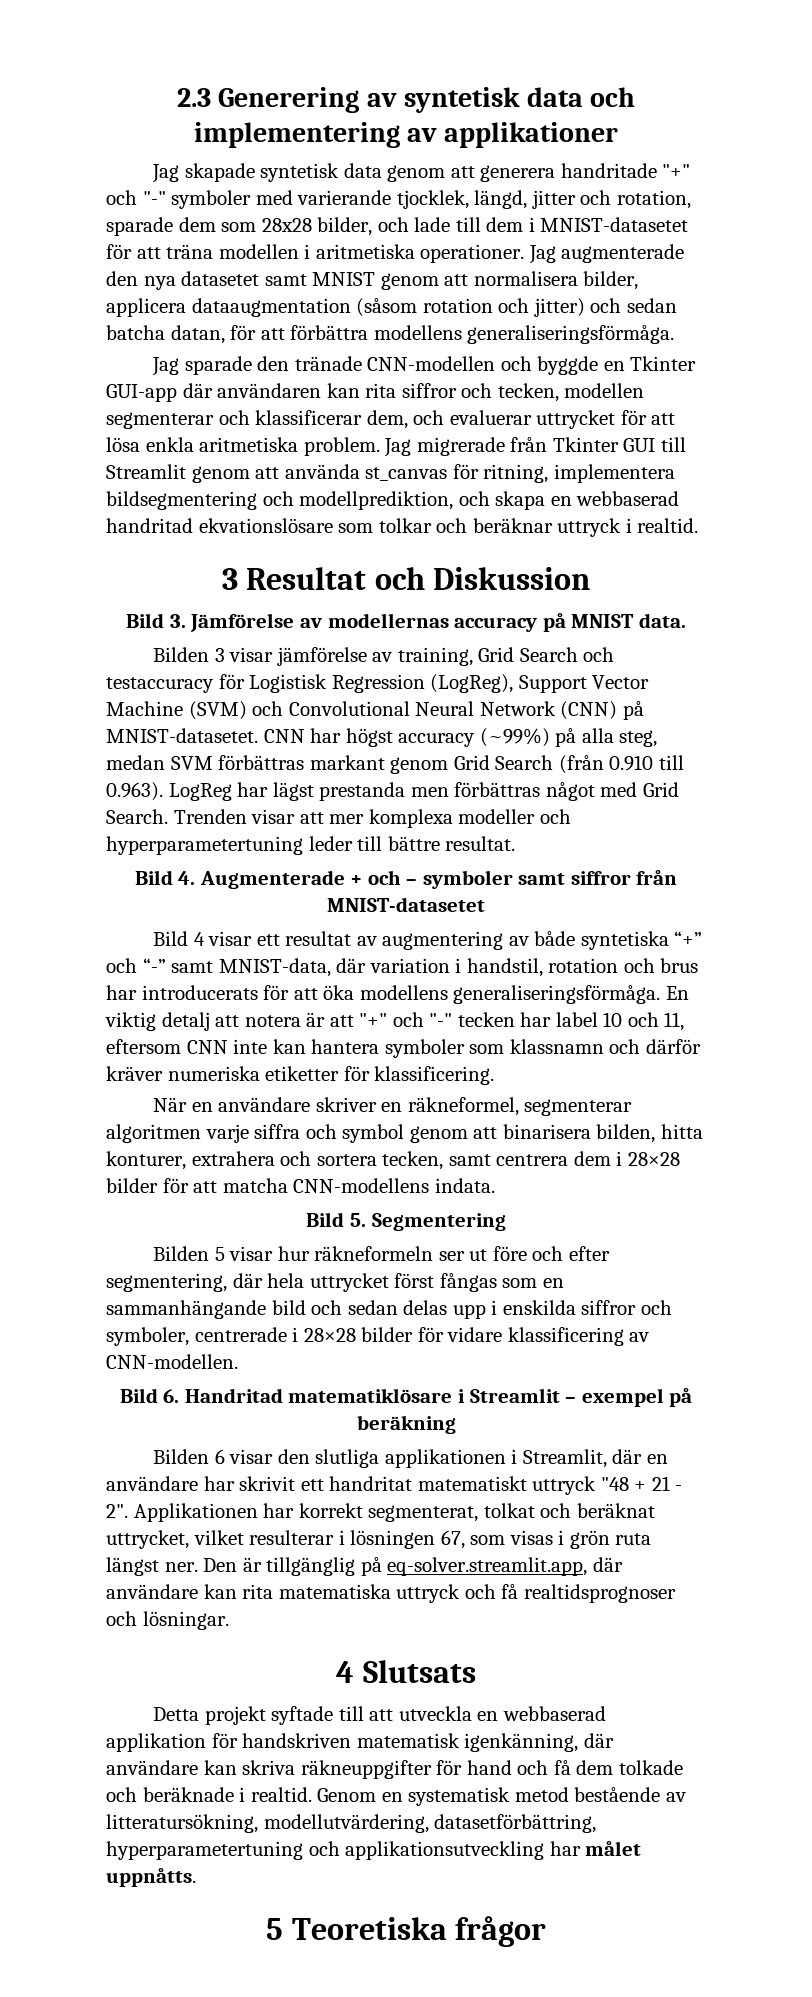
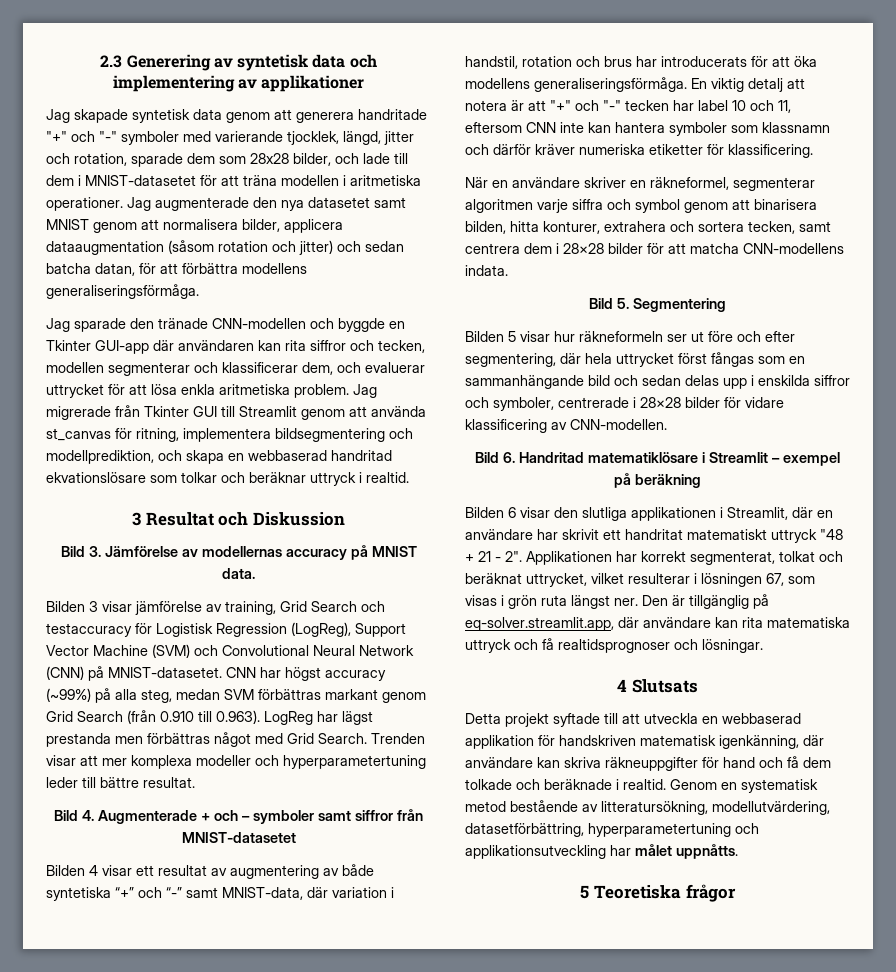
- Bild 4 visar ett resultat av augmentering av både syntetiska “+” och “-” samt MNIST-data, där variation i handstil, rotation och brus har introducerats för att öka modellens generaliseringsförmåga.
+ Bilden 4 visar ett resultat av augmentering av både syntetiska “+” och “-” samt MNIST-data, där variation i handstil, rotation och brus har introducerats för att öka modellens generaliseringsförmåga.

